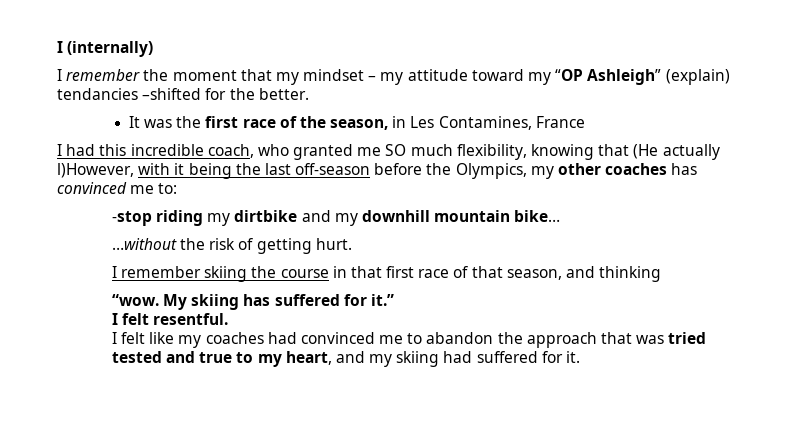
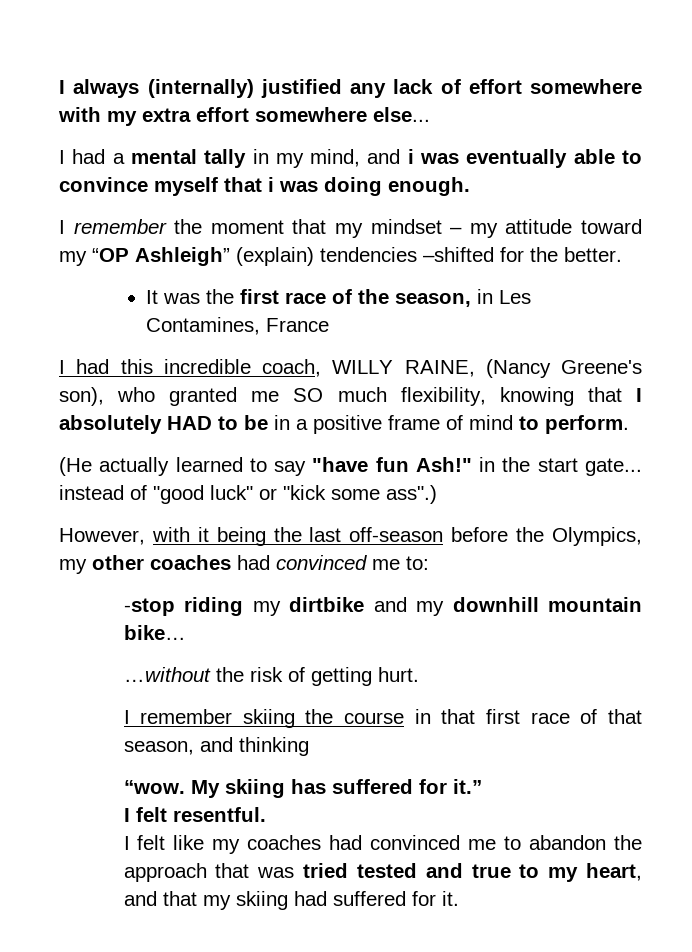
- I (internally)
+ I always (internally) justified any lack of effort somewhere with my extra effort somewhere else...
+ I had a mental tally in my mind, and i was eventually able to convince myself that i was doing enough.
- I remember the moment that my mindset – my attitude toward my “OP Ashleigh” (explain) tendancies –shifted for the better.
+ I remember the moment that my mindset – my attitude toward my “OP Ashleigh” (explain) tendencies –shifted for the better.
- I had this incredible coach, who granted me SO much flexibility, knowing that (He actually l)However, with it being the last off-season before the Olympics, my other coaches has convinced me to:
+ I had this incredible coach, WILLY RAINE, (Nancy Greene's son), who granted me SO much flexibility, knowing that I absolutely HAD to be in a positive frame of mind to perform.
+ (He actually learned to say "have fun Ash!" in the start gate... instead of "good luck" or "kick some ass".)
+ However, with it being the last off-season before the Olympics, my other coaches had convinced me to:
- I felt like my coaches had convinced me to abandon the approach that was tried tested and true to my heart, and my skiing had suffered for it.
+ I felt like my coaches had convinced me to abandon the approach that was tried tested and true to my heart, and that my skiing had suffered for it.

